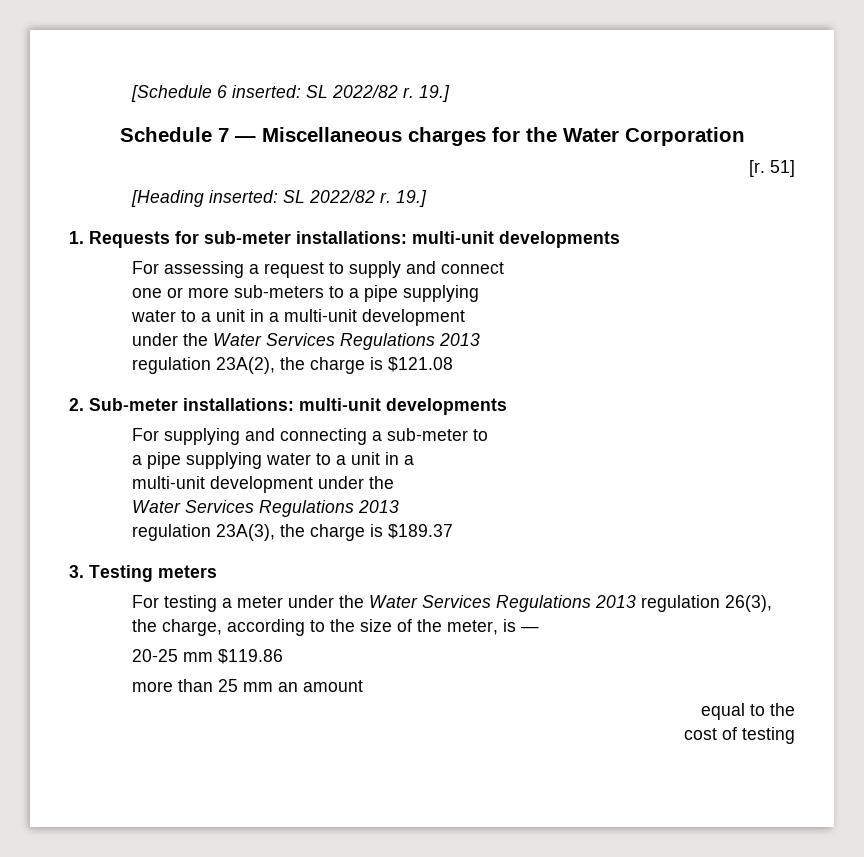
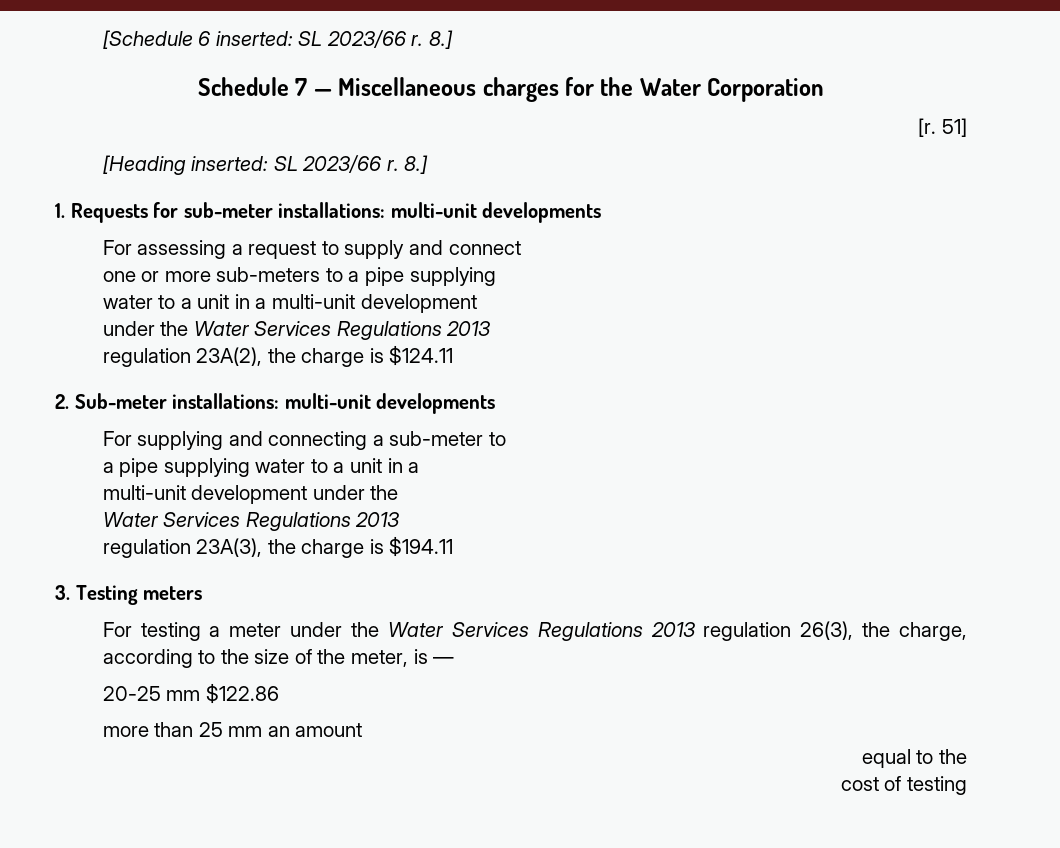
- [Schedule 6 inserted: SL 2022/82 r. 19.]
+ [Schedule 6 inserted: SL 2023/66 r. 8.]
- [Heading inserted: SL 2022/82 r. 19.]
+ [Heading inserted: SL 2023/66 r. 8.]
- regulation 23A(2), the charge is $121.08
+ regulation 23A(2), the charge is $124.11
- regulation 23A(3), the charge is $189.37
+ regulation 23A(3), the charge is $194.11
- 20-25 mm $119.86
+ 20-25 mm $122.86

